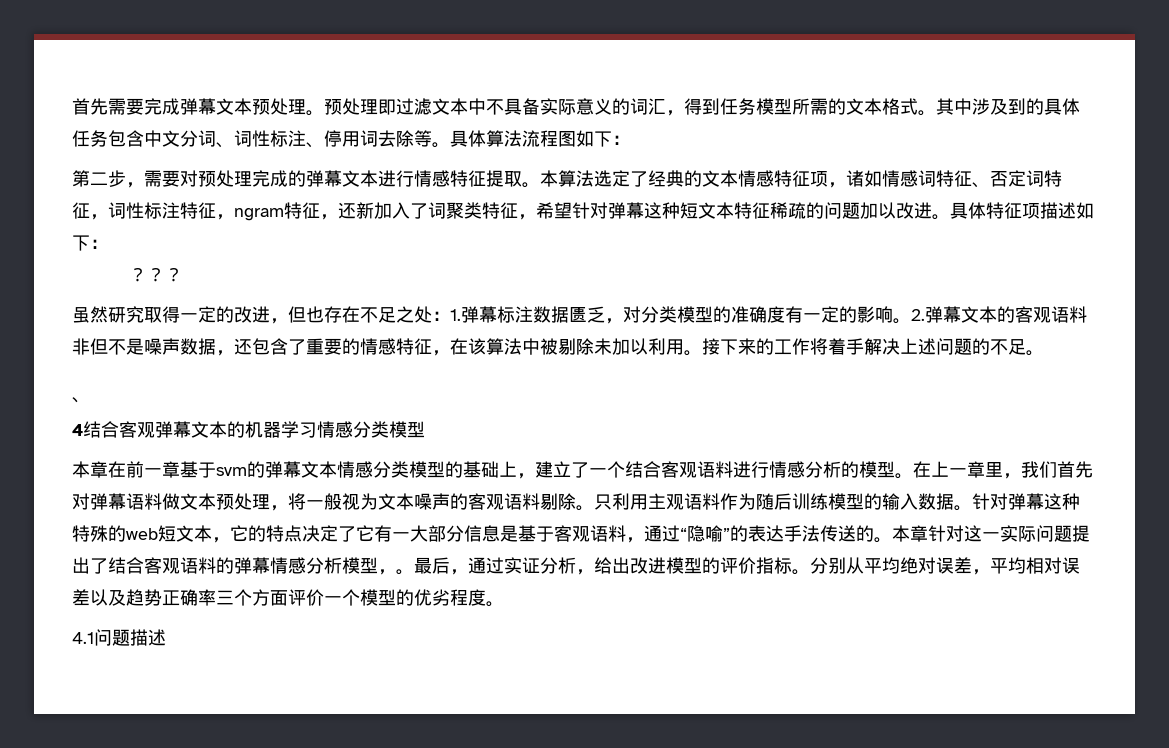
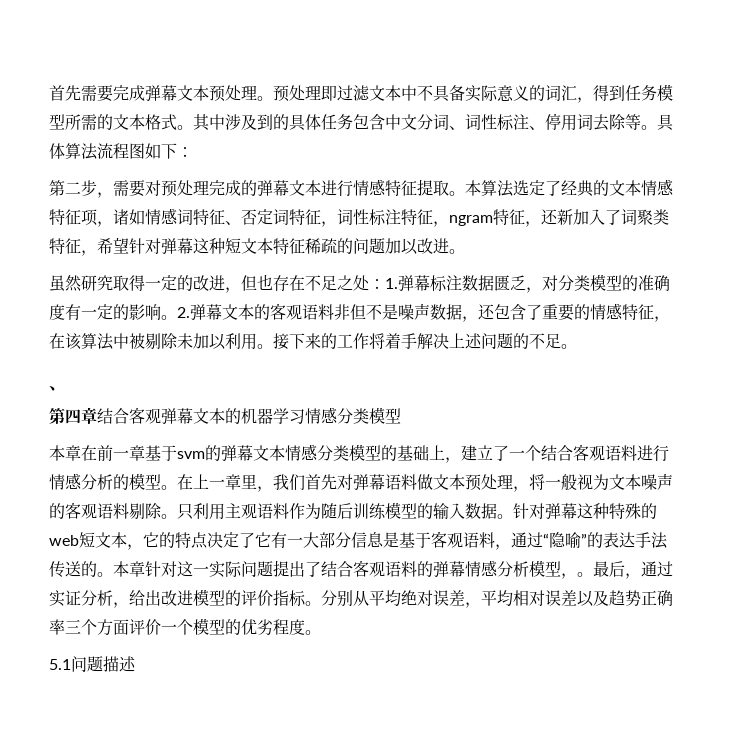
- 具体特征项描述如下：
- ？？？
- 4结合客观弹幕文本的机器学习情感分类模型
+ 第四章结合客观弹幕文本的机器学习情感分类模型
- 4.1问题描述
+ 5.1问题描述

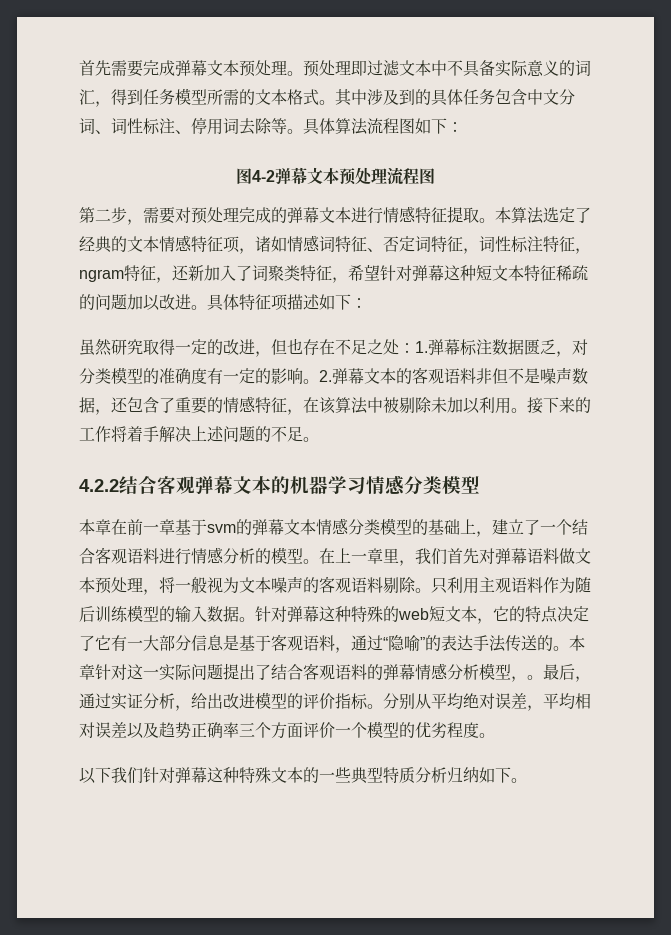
+ 图4-2弹幕文本预处理流程图
+ 具体特征项描述如下：
  接下来的工作将着手解决上述问题的不足。
- 、
- 第四章结合客观弹幕文本的机器学习情感分类模型
+ 4.2.2结合客观弹幕文本的机器学习情感分类模型
- 5.1问题描述
+ 以下我们针对弹幕这种特殊文本的一些典型特质分析归纳如下。

